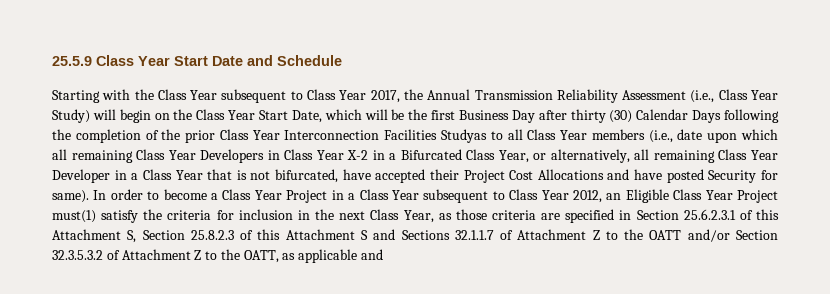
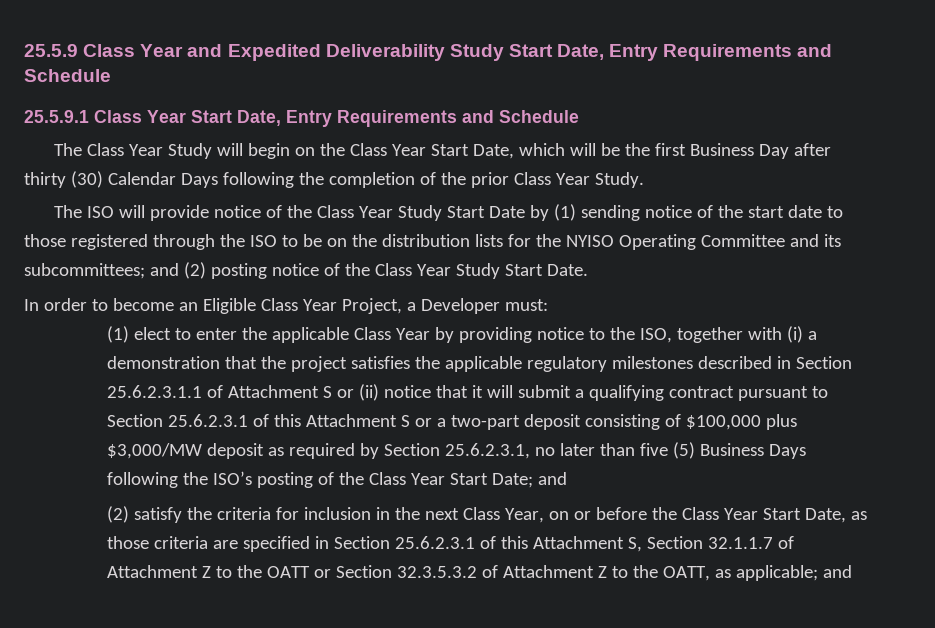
- 25.5.9 Class Year Start Date and Schedule
- Starting with the Class Year subsequent to Class Year 2017, the Annual Transmission Reliability Assessment (i.e., Class Year Study) will begin on the Class Year Start Date, which will be the first Business Day after thirty (30) Calendar Days following the completion of the prior Class Year Interconnection Facilities Studyas to all Class Year members (i.e., date upon which all remaining Class Year Developers in Class Year X-2 in a Bifurcated Class Year, or alternatively, all remaining Class Year Developer in a Class Year that is not bifurcated, have accepted their Project Cost Allocations and have posted Security for same). In order to become a Class Year Project in a Class Year subsequent to Class Year 2012, an Eligible Class Year Project must(1) satisfy the criteria for inclusion in the next Class Year, as those criteria are specified in Section 25.6.2.3.1 of this Attachment S, Section 25.8.2.3 of this Attachment S and Sections 32.1.1.7 of Attachment Z to the OATT and/or Section 32.3.5.3.2 of Attachment Z to the OATT, as applicable and
+ 25.5.9 Class Year and Expedited Deliverability Study Start Date, Entry Requirements and Schedule
+ 25.5.9.1 Class Year Start Date, Entry Requirements and Schedule
+ The Class Year Study will begin on the Class Year Start Date, which will be the first Business Day after thirty (30) Calendar Days following the completion of the prior Class Year Study.
+ The ISO will provide notice of the Class Year Study Start Date by (1) sending notice of the start date to those registered through the ISO to be on the distribution lists for the NYISO Operating Committee and its subcommittees; and (2) posting notice of the Class Year Study Start Date.
+ In order to become an Eligible Class Year Project, a Developer must:
+ (1) elect to enter the applicable Class Year by providing notice to the ISO, together with (i) a demonstration that the project satisfies the applicable regulatory milestones described in Section 25.6.2.3.1.1 of Attachment S or (ii) notice that it will submit a qualifying contract pursuant to Section 25.6.2.3.1 of this Attachment S or a two-part deposit consisting of $100,000 plus $3,000/MW deposit as required by Section 25.6.2.3.1, no later than five (5) Business Days following the ISO’s posting of the Class Year Start Date; and
+ (2) satisfy the criteria for inclusion in the next Class Year, on or before the Class Year Start Date, as those criteria are specified in Section 25.6.2.3.1 of this Attachment S, Section 32.1.1.7 of Attachment Z to the OATT or Section 32.3.5.3.2 of Attachment Z to the OATT, as applicable; and

